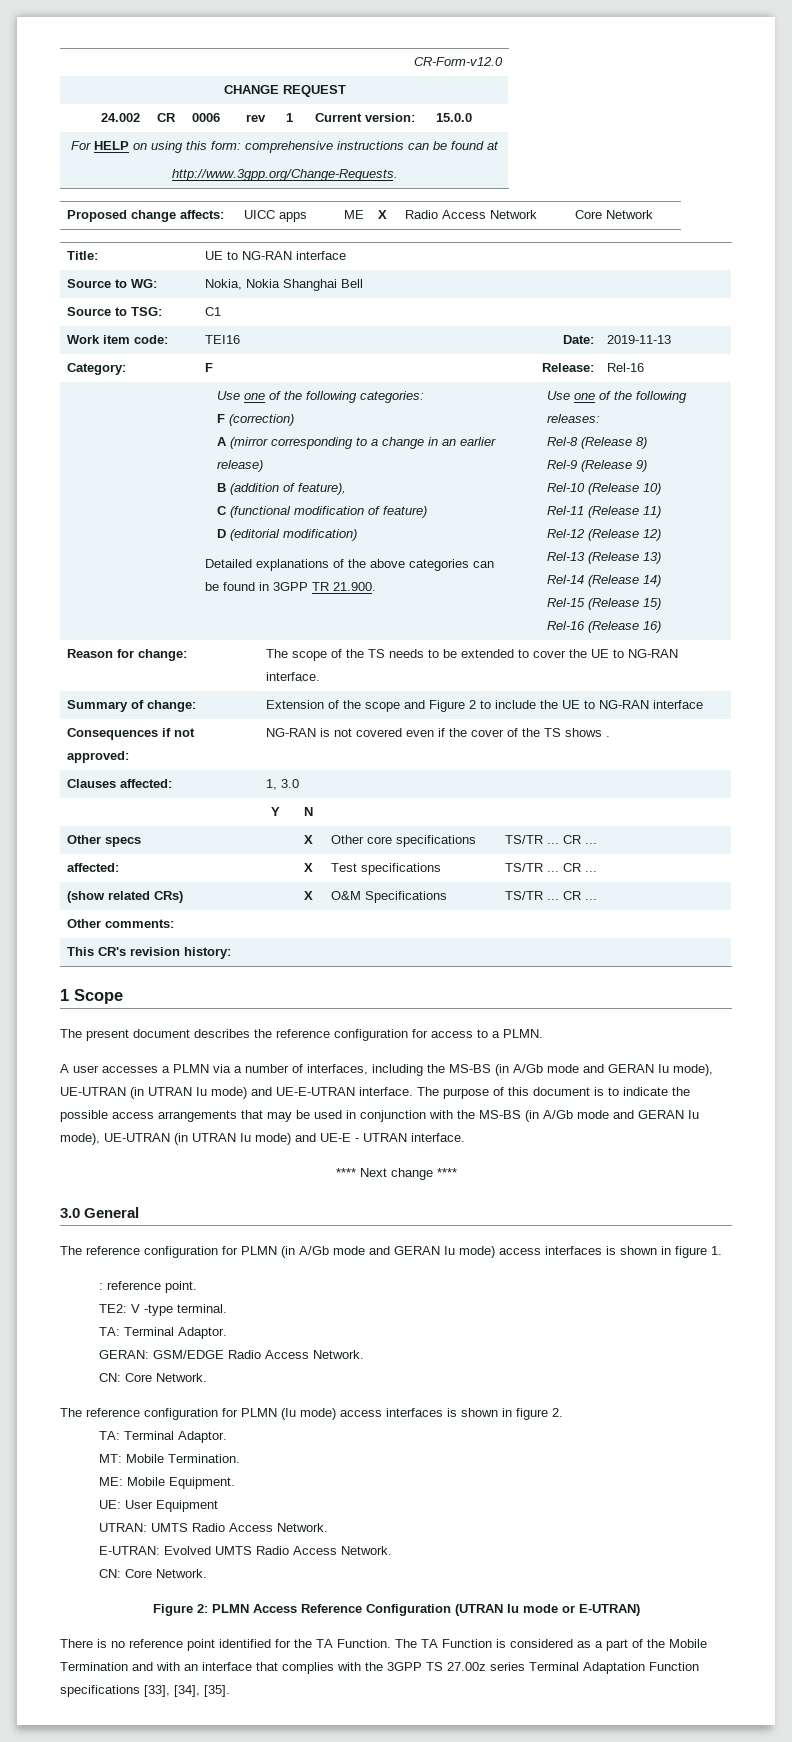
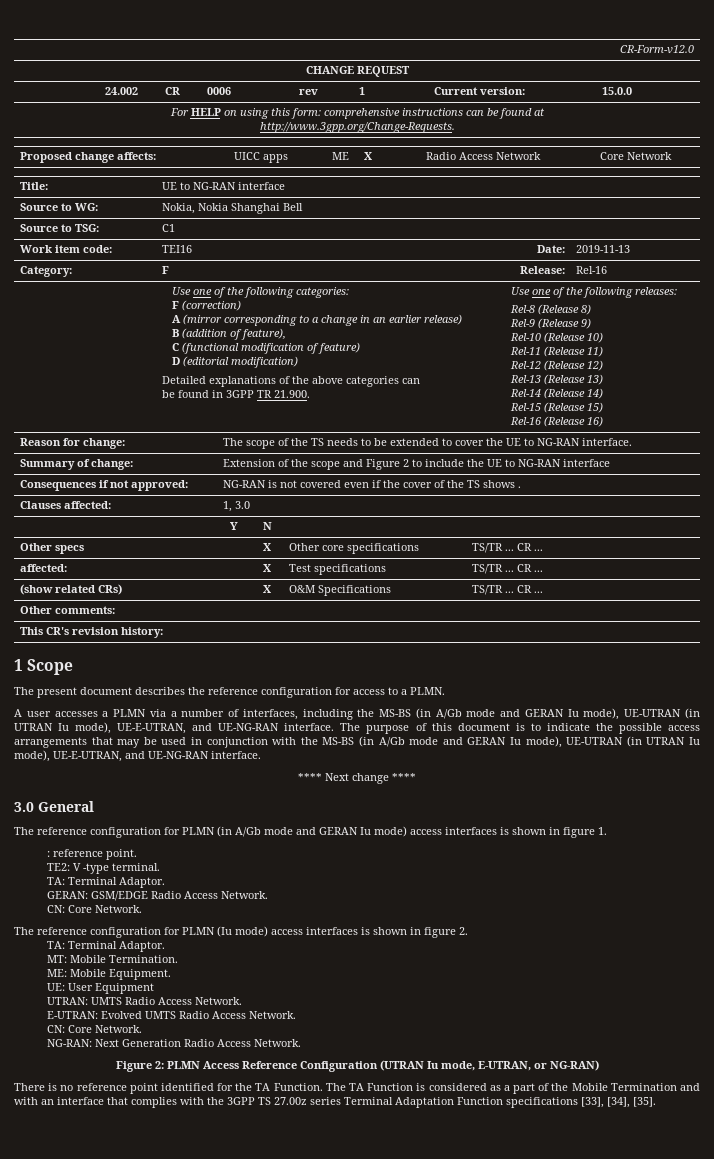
- A user accesses a PLMN via a number of interfaces, including the MS-BS (in A/Gb mode and GERAN Iu mode), UE-UTRAN (in UTRAN Iu mode) and UE-E-UTRAN interface.
+ A user accesses a PLMN via a number of interfaces, including the MS-BS (in A/Gb mode and GERAN Iu mode), UE-UTRAN (in UTRAN Iu mode), UE-E-UTRAN, and UE-NG-RAN interface.
- The purpose of this document is to indicate the possible access arrangements that may be used in conjunction with the MS-BS (in A/Gb mode and GERAN Iu mode), UE-UTRAN (in UTRAN Iu mode) and UE-E - UTRAN interface.
+ The purpose of this document is to indicate the possible access arrangements that may be used in conjunction with the MS-BS (in A/Gb mode and GERAN Iu mode), UE-UTRAN (in UTRAN Iu mode), UE-E-UTRAN, and UE-NG-RAN interface.
+ NG-RAN: Next Generation Radio Access Network.
- Figure 2: PLMN Access Reference Configuration (UTRAN Iu mode or E-UTRAN)
+ Figure 2: PLMN Access Reference Configuration (UTRAN Iu mode, E-UTRAN, or NG-RAN)

